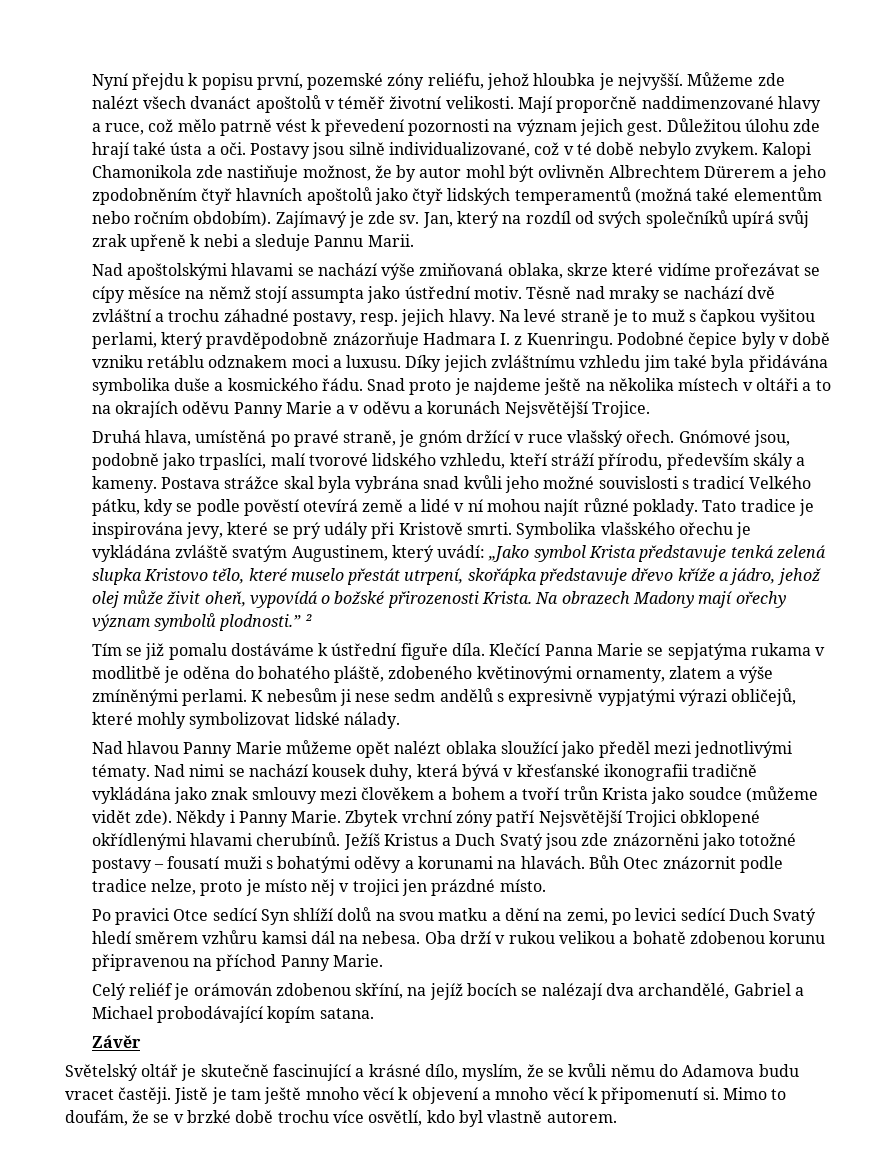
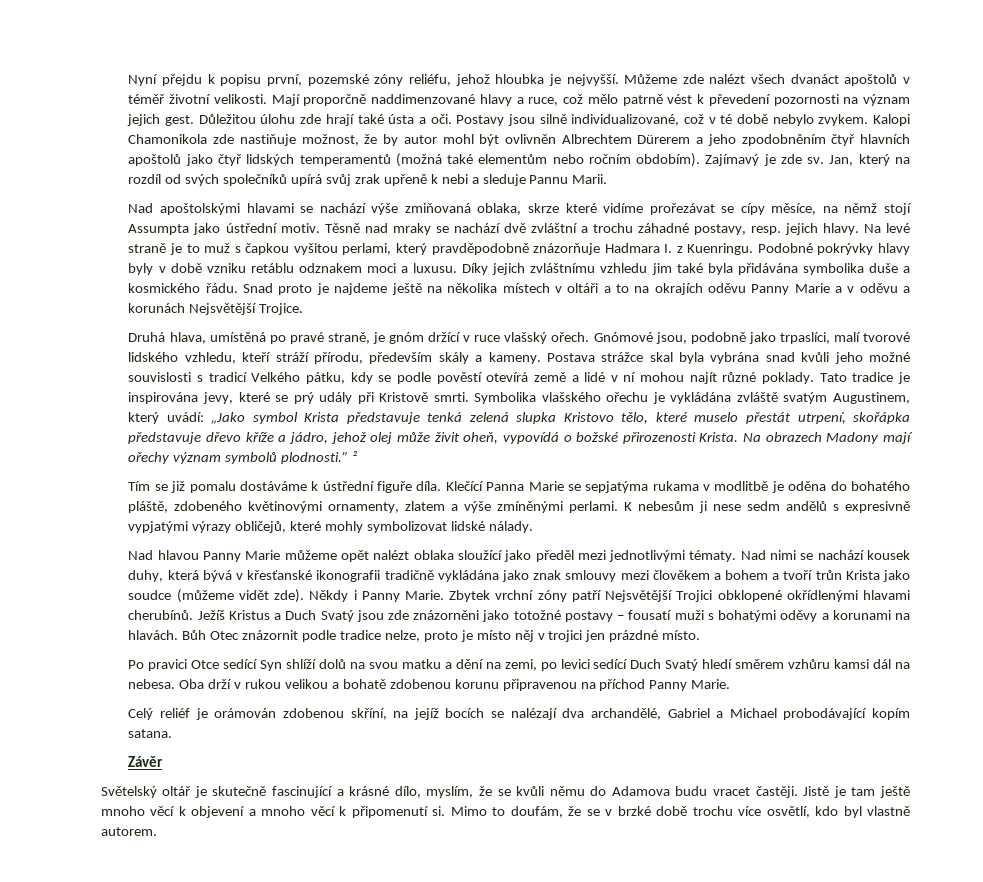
- Nad apoštolskými hlavami se nachází výše zmiňovaná oblaka, skrze které vidíme prořezávat se cípy měsíce na němž stojí assumpta jako ústřední motiv.
+ Nad apoštolskými hlavami se nachází výše zmiňovaná oblaka, skrze které vidíme prořezávat se cípy měsíce, na němž stojí Assumpta jako ústřední motiv.
- Podobné čepice byly v době vzniku retáblu odznakem moci a luxusu.
+ Podobné pokrývky hlavy byly v době vzniku retáblu odznakem moci a luxusu.
- K nebesům ji nese sedm andělů s expresivně vypjatými výrazi obličejů, které mohly symbolizovat lidské nálady.
+ K nebesům ji nese sedm andělů s expresivně vypjatými výrazy obličejů, které mohly symbolizovat lidské nálady.

